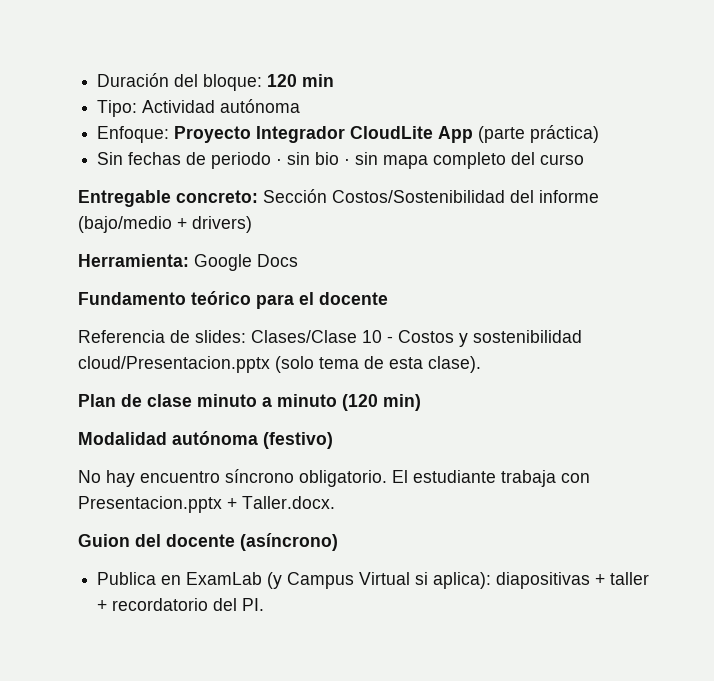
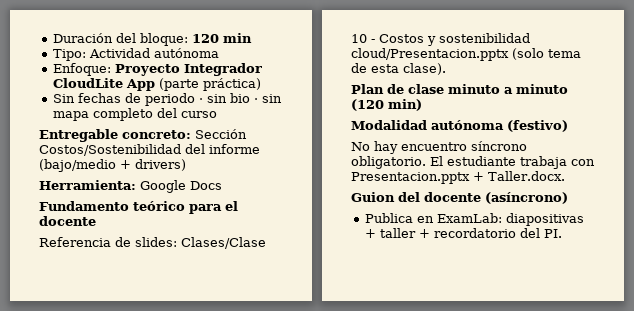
- Publica en ExamLab (y Campus Virtual si aplica): diapositivas + taller + recordatorio del PI.
+ Publica en ExamLab: diapositivas + taller + recordatorio del PI.

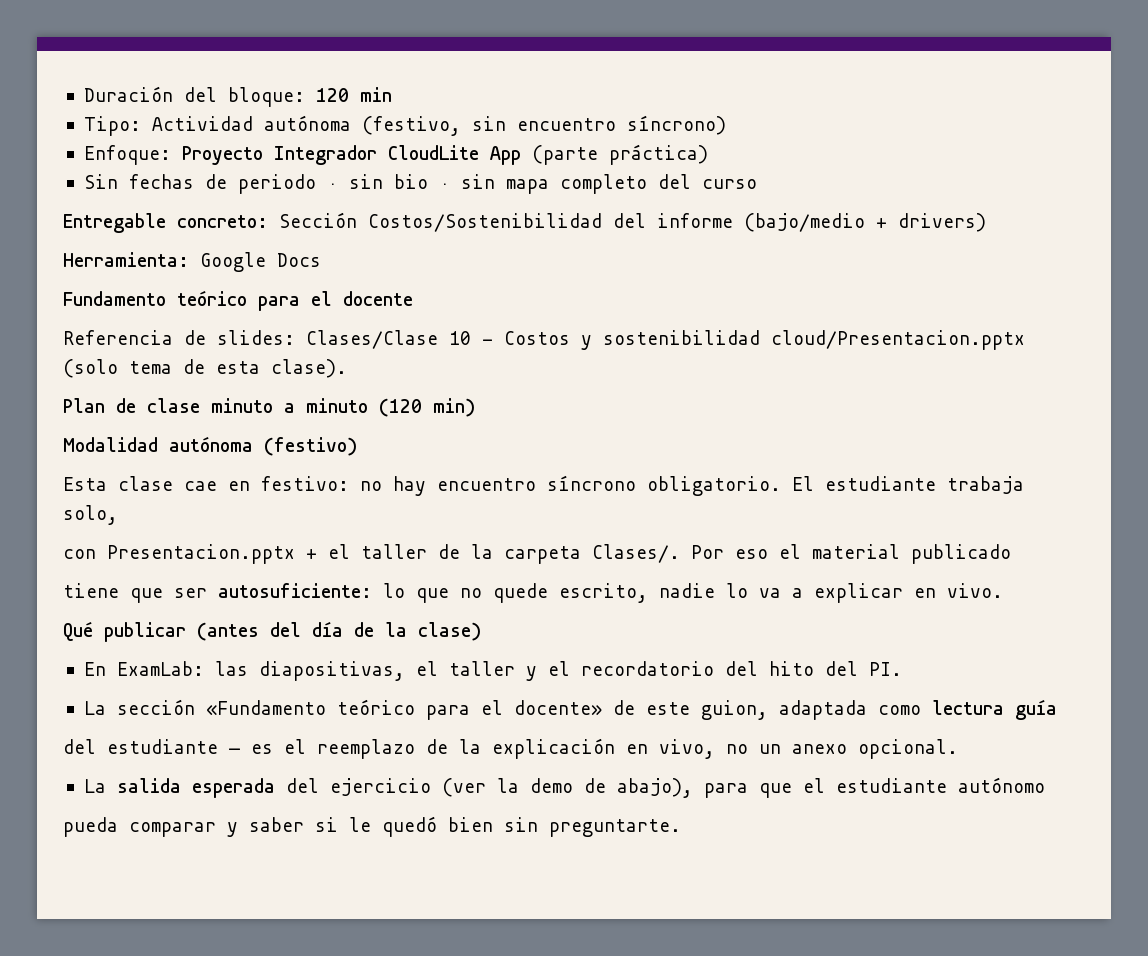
- Tipo: Actividad autónoma
+ Tipo: Actividad autónoma (festivo, sin encuentro síncrono)
- No hay encuentro síncrono obligatorio.
+ Esta clase cae en festivo: no hay encuentro síncrono obligatorio.
- El estudiante trabaja con Presentacion.pptx + Taller.docx.
- Guion del docente (asíncrono)
- Publica en ExamLab: diapositivas + taller + recordatorio del PI.
+ El estudiante trabaja solo,
+ con Presentacion.pptx + el taller de la carpeta Clases/. Por eso el material publicado
+ tiene que ser autosuficiente: lo que no quede escrito, nadie lo va a explicar en vivo.
+ Qué publicar (antes del día de la clase)
+ En ExamLab: las diapositivas, el taller y el recordatorio del hito del PI.
+ La sección «Fundamento teórico para el docente» de este guion, adaptada como lectura guía
+ del estudiante — es el reemplazo de la explicación en vivo, no un anexo opcional.
+ La salida esperada del ejercicio (ver la demo de abajo), para que el estudiante autónomo
+ pueda comparar y saber si le quedó bien sin preguntarte.

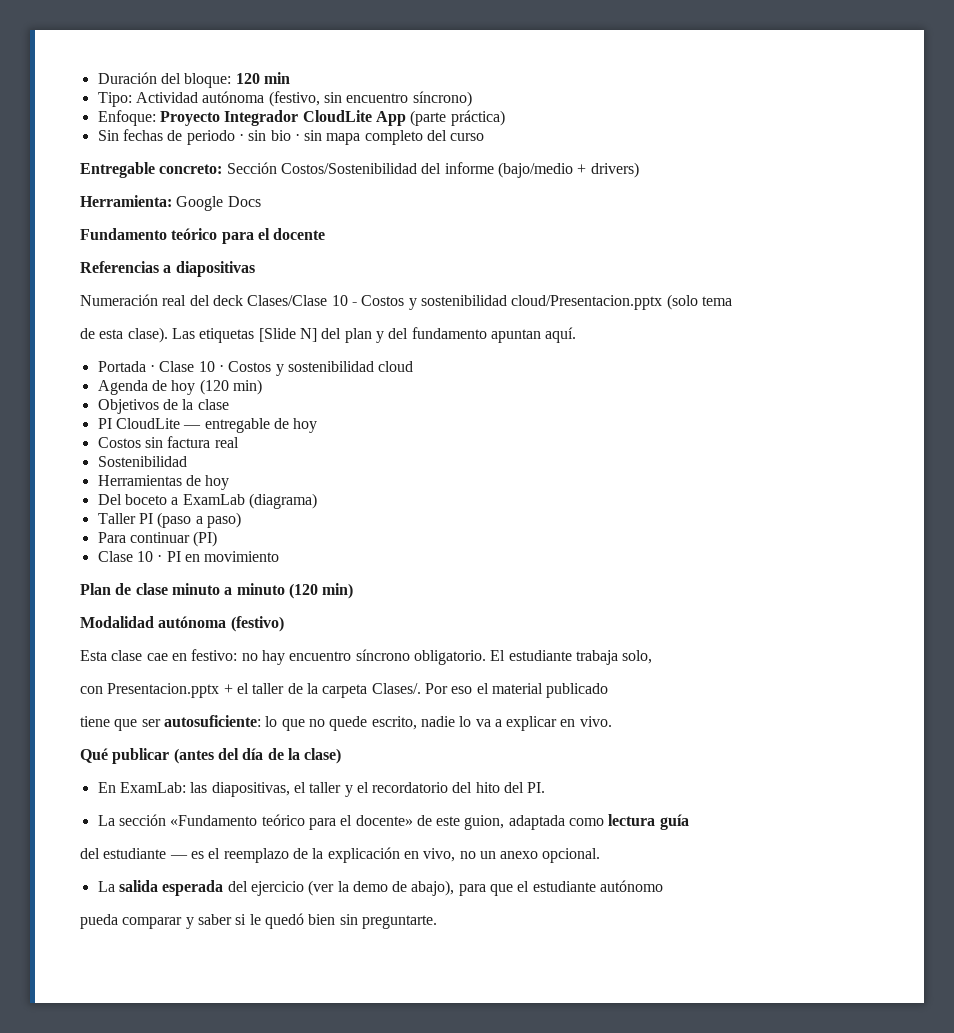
- Referencia de slides: Clases/Clase 10 - Costos y sostenibilidad cloud/Presentacion.pptx (solo tema de esta clase).
+ Referencias a diapositivas
+ Numeración real del deck Clases/Clase 10 - Costos y sostenibilidad cloud/Presentacion.pptx (solo tema
+ de esta clase). Las etiquetas [Slide N] del plan y del fundamento apuntan aquí.
+ Portada · Clase 10 · Costos y sostenibilidad cloud
+ Agenda de hoy (120 min)
+ Objetivos de la clase
+ PI CloudLite — entregable de hoy
+ Costos sin factura real
+ Sostenibilidad
+ Herramientas de hoy
+ Del boceto a ExamLab (diagrama)
+ Taller PI (paso a paso)
+ Para continuar (PI)
+ Clase 10 · PI en movimiento

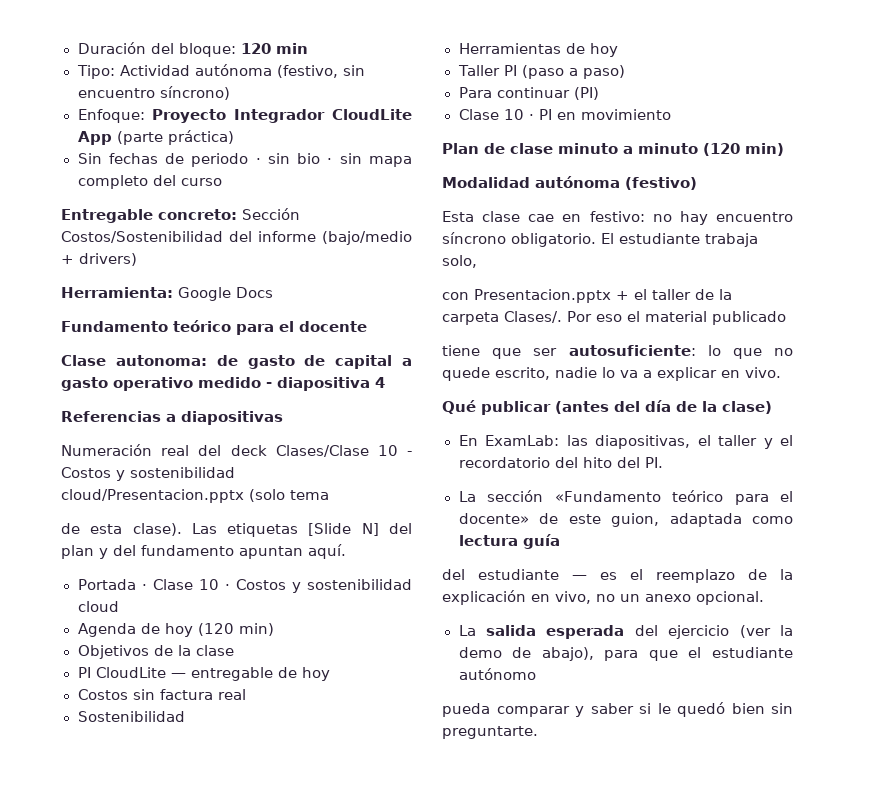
+ Clase autonoma: de gasto de capital a gasto operativo medido - diapositiva 4
- Del boceto a ExamLab (diagrama)

